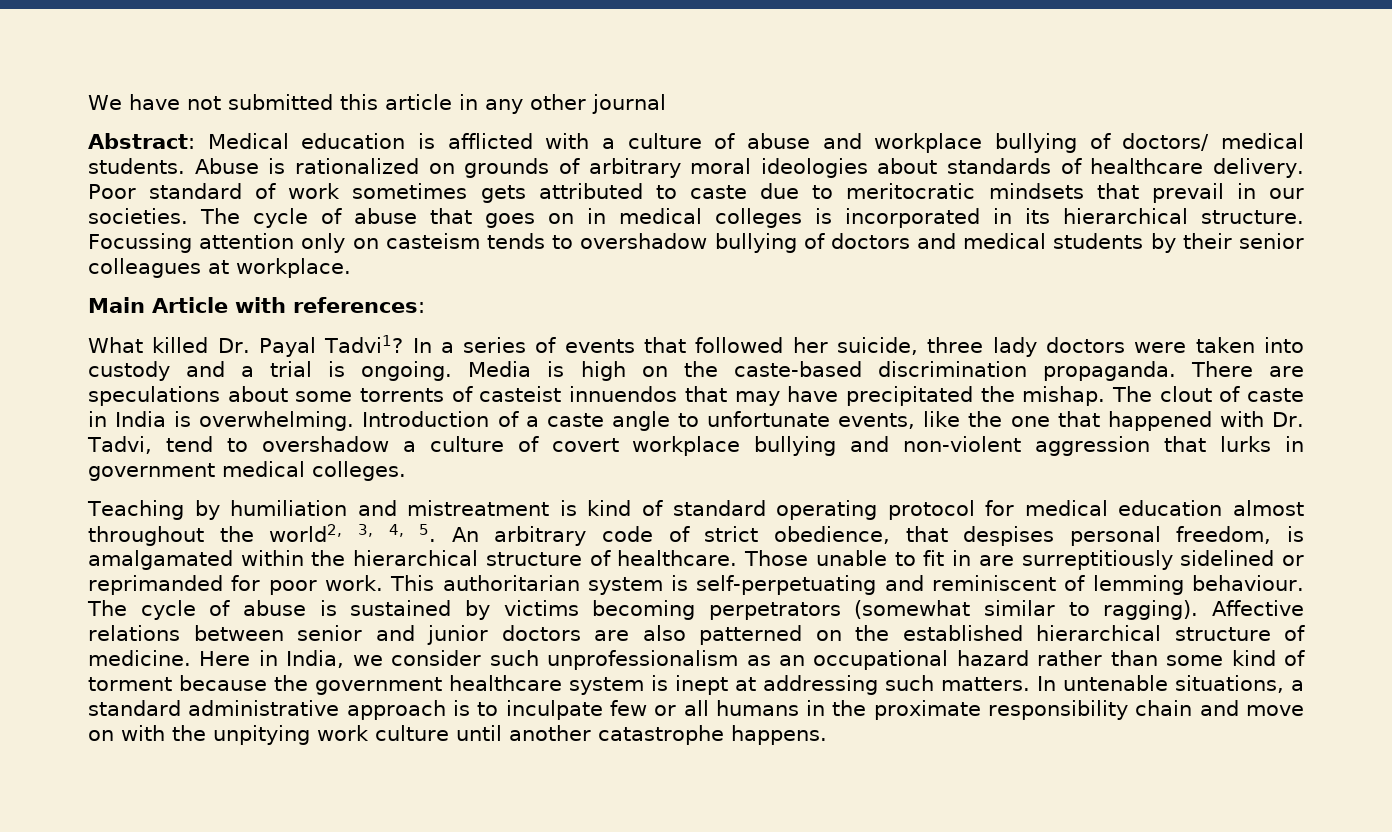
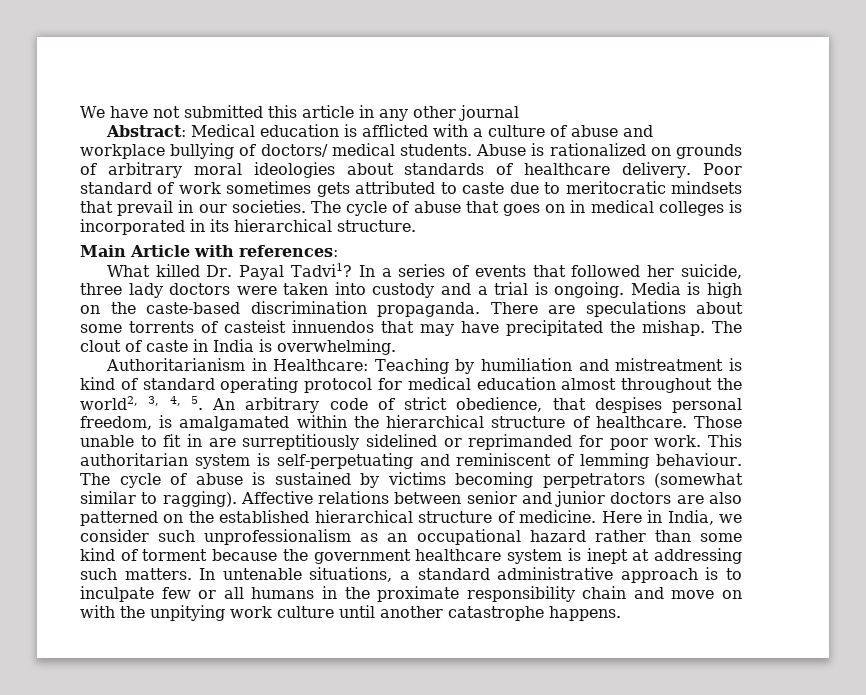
- Focussing attention only on casteism tends to overshadow bullying of doctors and medical students by their senior colleagues at workplace.
- The clout of caste in India is overwhelming. Introduction of a caste angle to unfortunate events, like the one that happened with Dr. Tadvi, tend to overshadow a culture of covert workplace bullying and non-violent aggression that lurks in government medical colleges.
- Teaching by humiliation and mistreatment is kind of standard operating protocol for medical education almost throughout the world2, 3, 4, 5. An arbitrary code of strict obedience, that despises personal freedom, is amalgamated within the hierarchical structure of healthcare.
+ The clout of caste in India is overwhelming.
+ Authoritarianism in Healthcare: Teaching by humiliation and mistreatment is kind of standard operating protocol for medical education almost throughout the world2, 3, 4, 5. An arbitrary code of strict obedience, that despises personal freedom, is amalgamated within the hierarchical structure of healthcare.

